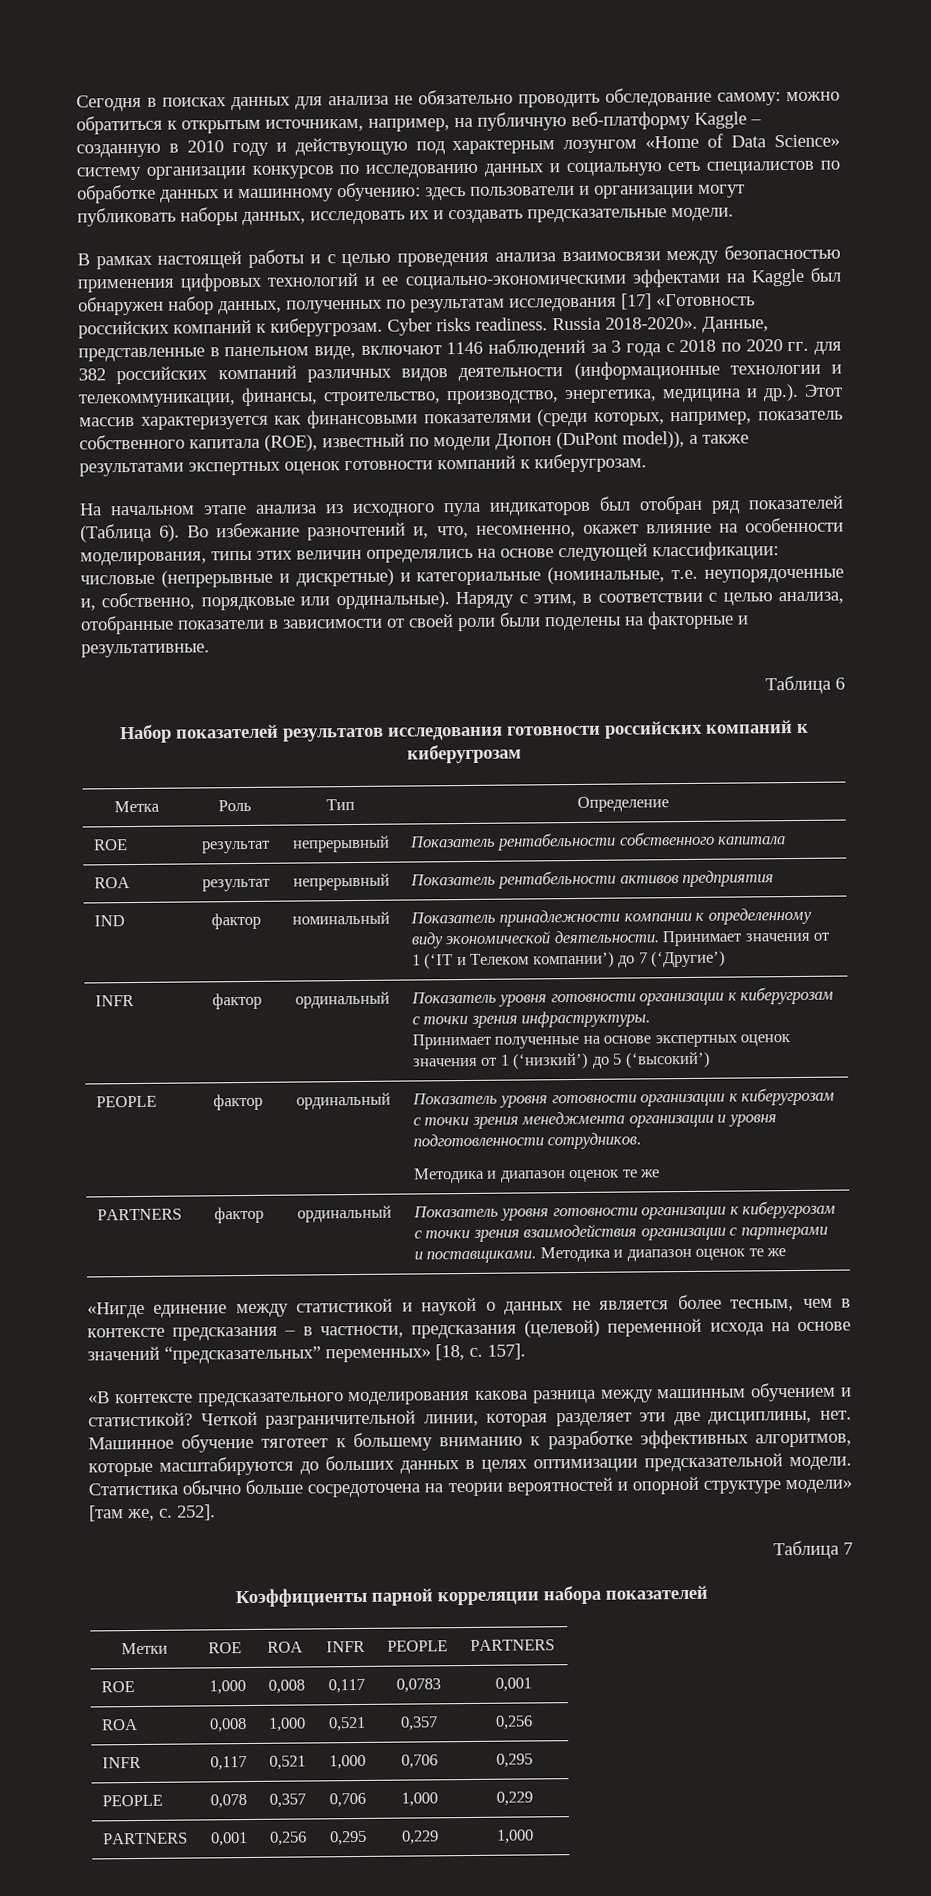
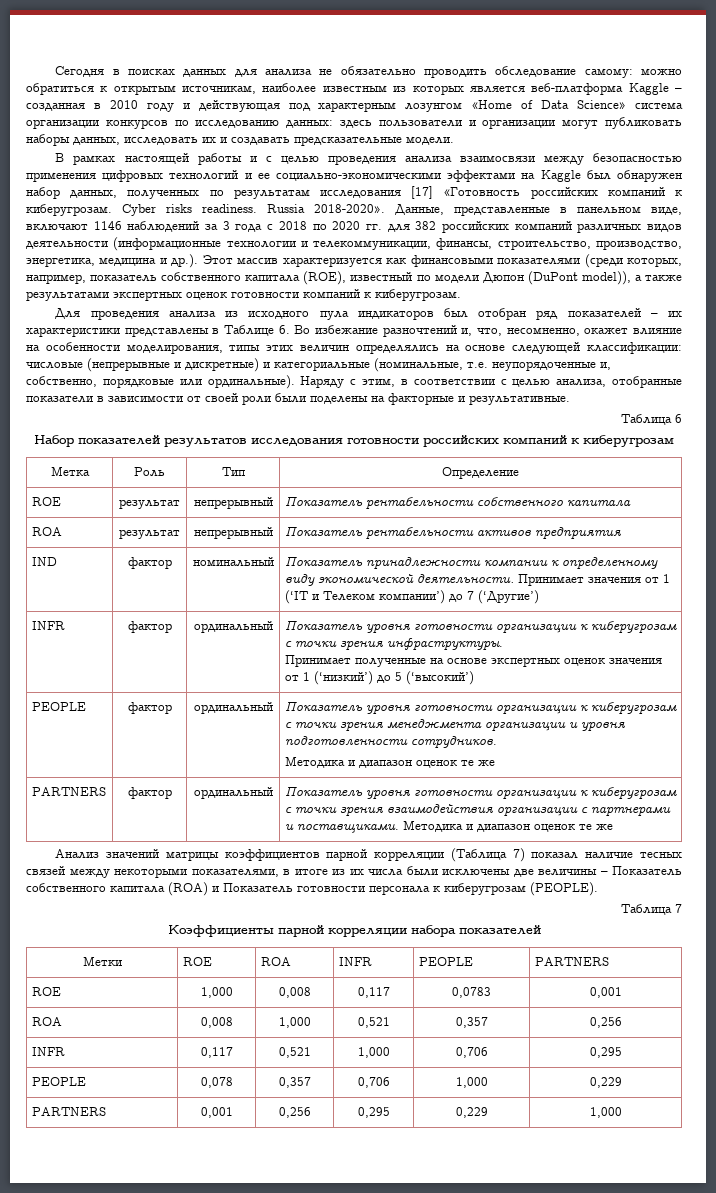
- Сегодня в поисках данных для анализа не обязательно проводить обследование самому: можно обратиться к открытым источникам, например, на публичную веб-платформу Kaggle – созданную в 2010 году и действующую под характерным лозунгом «Home of Data Science» систему организации конкурсов по исследованию данных и социальную сеть специалистов по обработке данных и машинному обучению: здесь пользователи и организации могут публиковать наборы данных, исследовать их и создавать предсказательные модели.
+ Сегодня в поисках данных для анализа не обязательно проводить обследование самому: можно обратиться к открытым источникам, наиболее известным из которых является веб-платформа Kaggle – созданная в 2010 году и действующая под характерным лозунгом «Home of Data Science» система организации конкурсов по исследованию данных: здесь пользователи и организации могут публиковать наборы данных, исследовать их и создавать предсказательные модели.
- На начальном этапе анализа из исходного пула индикаторов был отобран ряд показателей (Таблица 6). Во избежание разночтений и, что, несомненно, окажет влияние на особенности моделирования, типы этих величин определялись на основе следующей классификации: числовые (непрерывные и дискретные) и категориальные (номинальные, т.е. неупорядоченные и, собственно, порядковые или ординальные).
+ Для проведения анализа из исходного пула индикаторов был отобран ряд показателей – их характеристики представлены в Таблице 6. Во избежание разночтений и, что, несомненно, окажет влияние на особенности моделирования, типы этих величин определялись на основе следующей классификации: числовые (непрерывные и дискретные) и категориальные (номинальные, т.е. неупорядоченные и, собственно, порядковые или ординальные).
- «Нигде единение между статистикой и наукой о данных не является более тесным, чем в контексте предсказания – в частности, предсказания (целевой) переменной исхода на основе значений “предсказательных” переменных» [18, с. 157].
- «В контексте предсказательного моделирования какова разница между машинным обучением и статистикой? Четкой разграничительной линии, которая разделяет эти две дисциплины, нет. Машинное обучение тяготеет к большему вниманию к разработке эффективных алгоритмов, которые масштабируются до больших данных в целях оптимизации предсказательной модели. Статистика обычно больше сосредоточена на теории вероятностей и опорной структуре модели» [там же, с. 252].
+ Анализ значений матрицы коэффициентов парной корреляции (Таблица 7) показал наличие тесных связей между некоторыми показателями, в итоге из их числа были исключены две величины – Показатель собственного капитала (ROA) и Показатель готовности персонала к киберугрозам (PEOPLE).

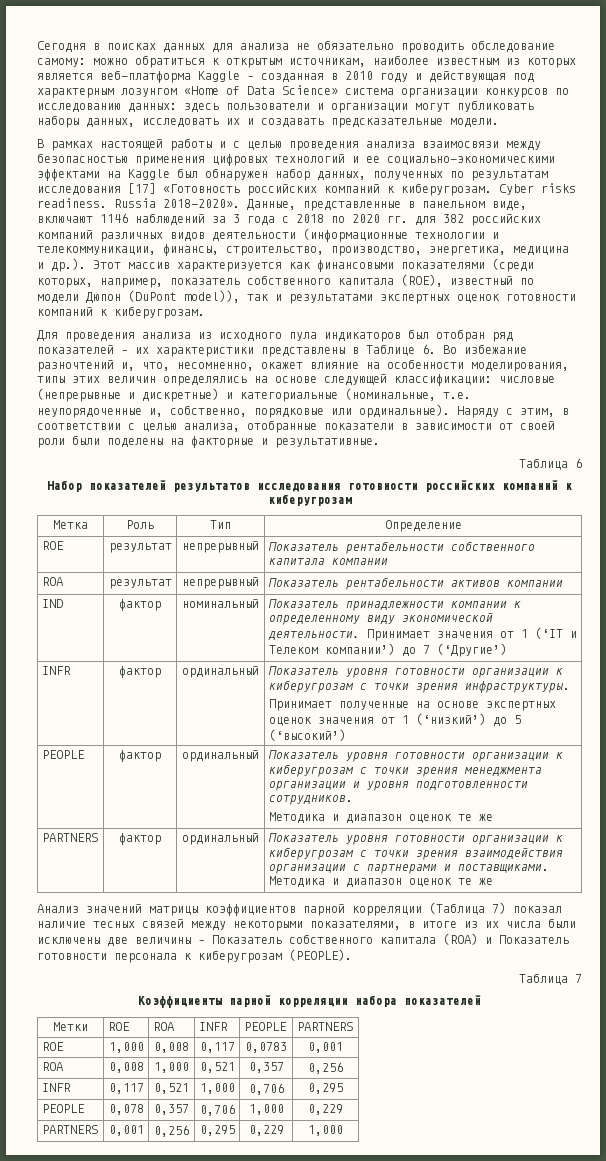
- Данные, представленные в панельном виде, включают 1146 наблюдений за 3 года с 2018 по 2020 гг. для 382 российских компаний различных видов деятельности (информационные технологии и телекоммуникации, финансы, строительство, производство, энергетика, медицина и др.). Этот массив характеризуется как финансовыми показателями (среди которых, например, показатель собственного капитала (ROE), известный по модели Дюпон (DuPont model)), а также результатами экспертных оценок готовности компаний к киберугрозам.
+ Данные, представленные в панельном виде, включают 1146 наблюдений за 3 года с 2018 по 2020 гг. для 382 российских компаний различных видов деятельности (информационные технологии и телекоммуникации, финансы, строительство, производство, энергетика, медицина и др.). Этот массив характеризуется как финансовыми показателями (среди которых, например, показатель собственного капитала (ROE), известный по модели Дюпон (DuPont model)), так и результатами экспертных оценок готовности компаний к киберугрозам.
- ROE | результат | непрерывный | Показатель рентабельности собственного капитала
+ ROE | результат | непрерывный | Показатель рентабельности собственного капитала компании
- ROA | результат | непрерывный | Показатель рентабельности активов предприятия
+ ROA | результат | непрерывный | Показатель рентабельности активов компании

